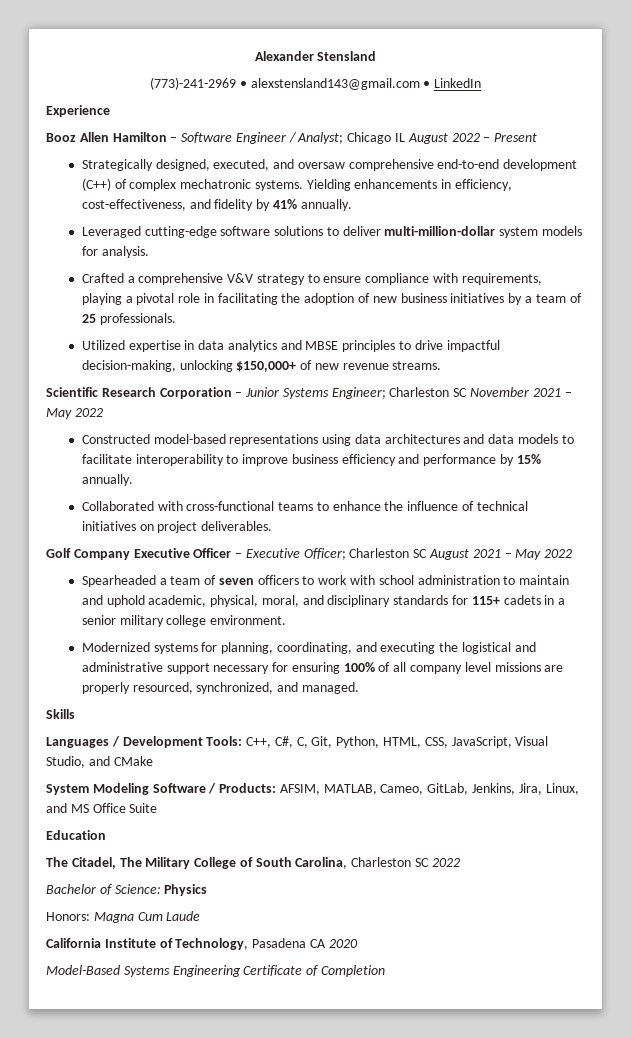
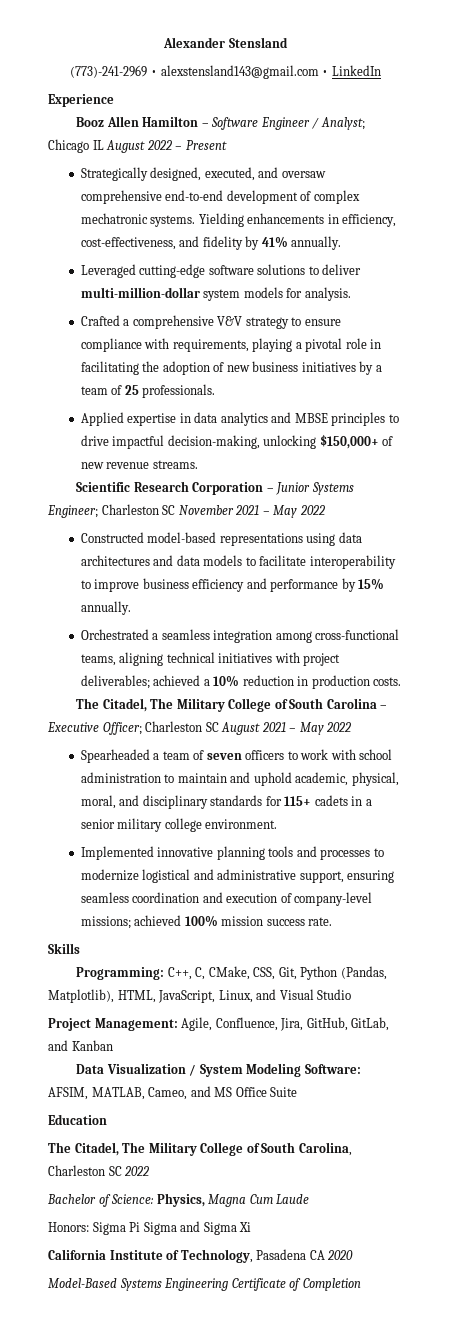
- Strategically designed, executed, and oversaw comprehensive end-to-end development (C++) of complex mechatronic systems.
+ Strategically designed, executed, and oversaw comprehensive end-to-end development of complex mechatronic systems.
- Utilized expertise in data analytics and MBSE principles to drive impactful decision-making, unlocking $150,000+ of new revenue streams.
+ Applied expertise in data analytics and MBSE principles to drive impactful decision-making, unlocking $150,000+ of new revenue streams.
- Collaborated with cross-functional teams to enhance the influence of technical initiatives on project deliverables.
- Golf Company Executive Officer – Executive Officer; Charleston SC August 2021 – May 2022
+ Orchestrated a seamless integration among cross-functional teams, aligning technical initiatives with project deliverables; achieved a 10% reduction in production costs.
+ The Citadel, The Military College of South Carolina – Executive Officer; Charleston SC August 2021 – May 2022
- Modernized systems for planning, coordinating, and executing the logistical and administrative support necessary for ensuring 100% of all company level missions are properly resourced, synchronized, and managed.
+ Implemented innovative planning tools and processes to modernize logistical and administrative support, ensuring seamless coordination and execution of company-level missions; achieved 100% mission success rate.
  Skills
- Languages / Development Tools: C++, C#, C, Git, Python, HTML, CSS, JavaScript, Visual Studio, and CMake
- System Modeling Software / Products: AFSIM, MATLAB, Cameo, GitLab, Jenkins, Jira, Linux, and MS Office Suite
+ Programming: C++, C, CMake, CSS, Git, Python (Pandas, Matplotlib), HTML, JavaScript, Linux, and Visual Studio
+ Project Management: Agile, Confluence, Jira, GitHub, GitLab, and Kanban
+ Data Visualization / System Modeling Software: AFSIM, MATLAB, Cameo, and MS Office Suite
- Bachelor of Science: Physics
- Honors: Magna Cum Laude
+ Bachelor of Science: Physics, Magna Cum Laude
+ Honors: Sigma Pi Sigma and Sigma Xi

